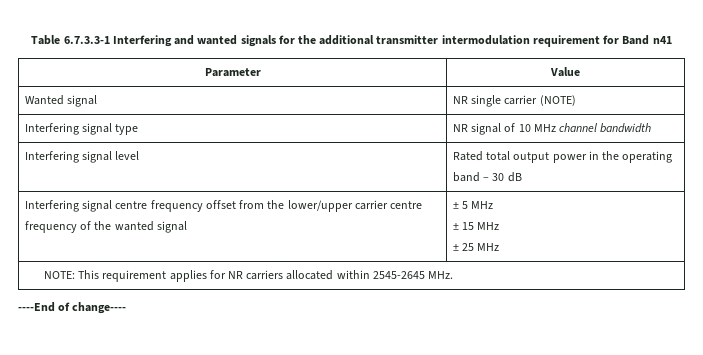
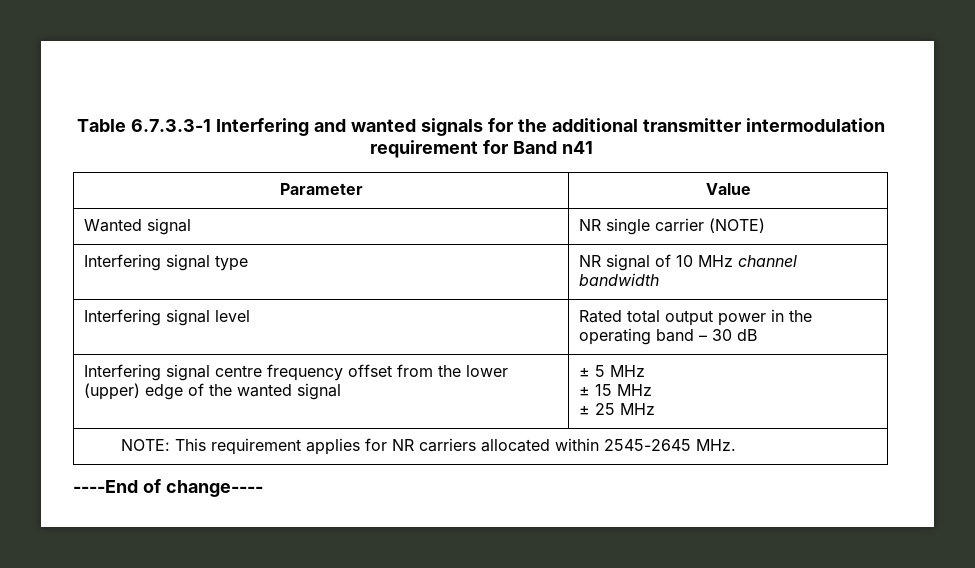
- Interfering signal centre frequency offset from the lower/upper carrier centre frequency of the wanted signal | ± 5 MHz
+ Interfering signal centre frequency offset from the lower (upper) edge of the wanted signal | ± 5 MHz

